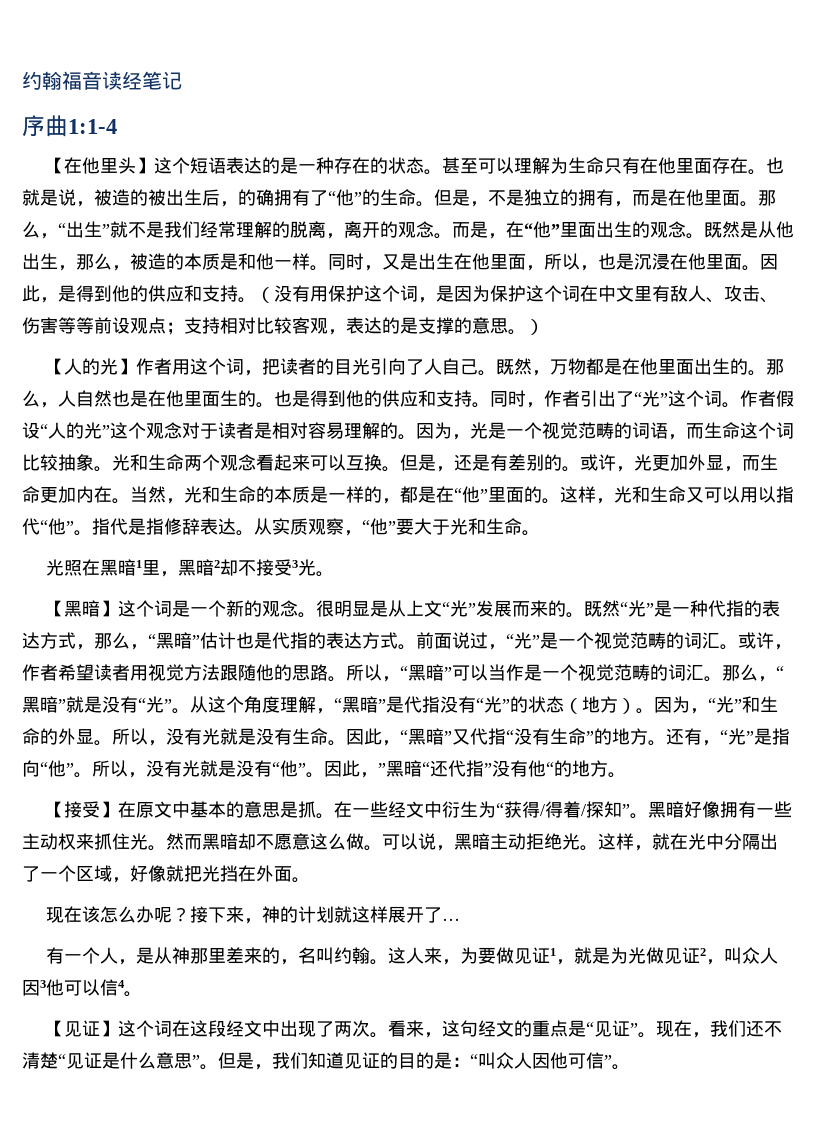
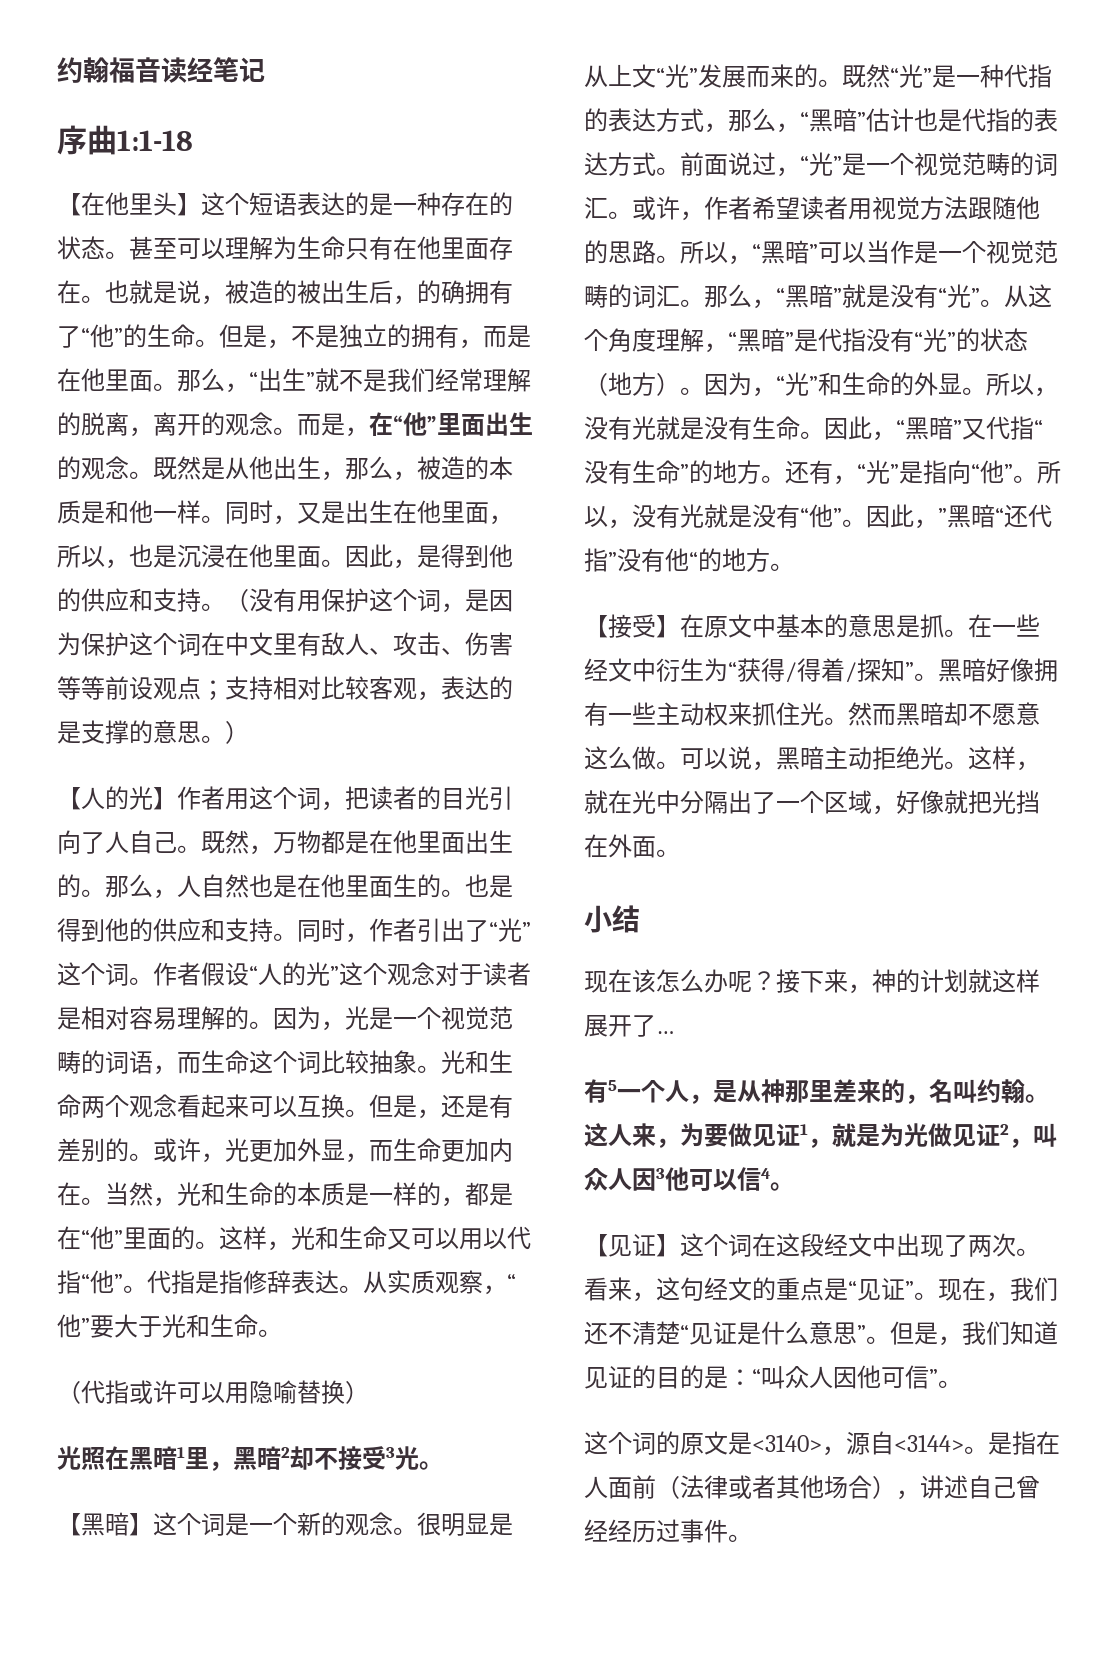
- 序曲1:1-4
+ 序曲1:1-18
- 这样，光和生命又可以用以指代“他”。指代是指修辞表达。
+ 这样，光和生命又可以用以代指“他”。代指是指修辞表达。
+ （代指或许可以用隐喻替换）
+ 小结
- 有一个人，是从神那里差来的，名叫约翰。
+ 有5一个人，是从神那里差来的，名叫约翰。
+ 这个词的原文是<3140>，源自<3144>。是指在人面前（法律或者其他场合），讲述自己曾经经历过事件。

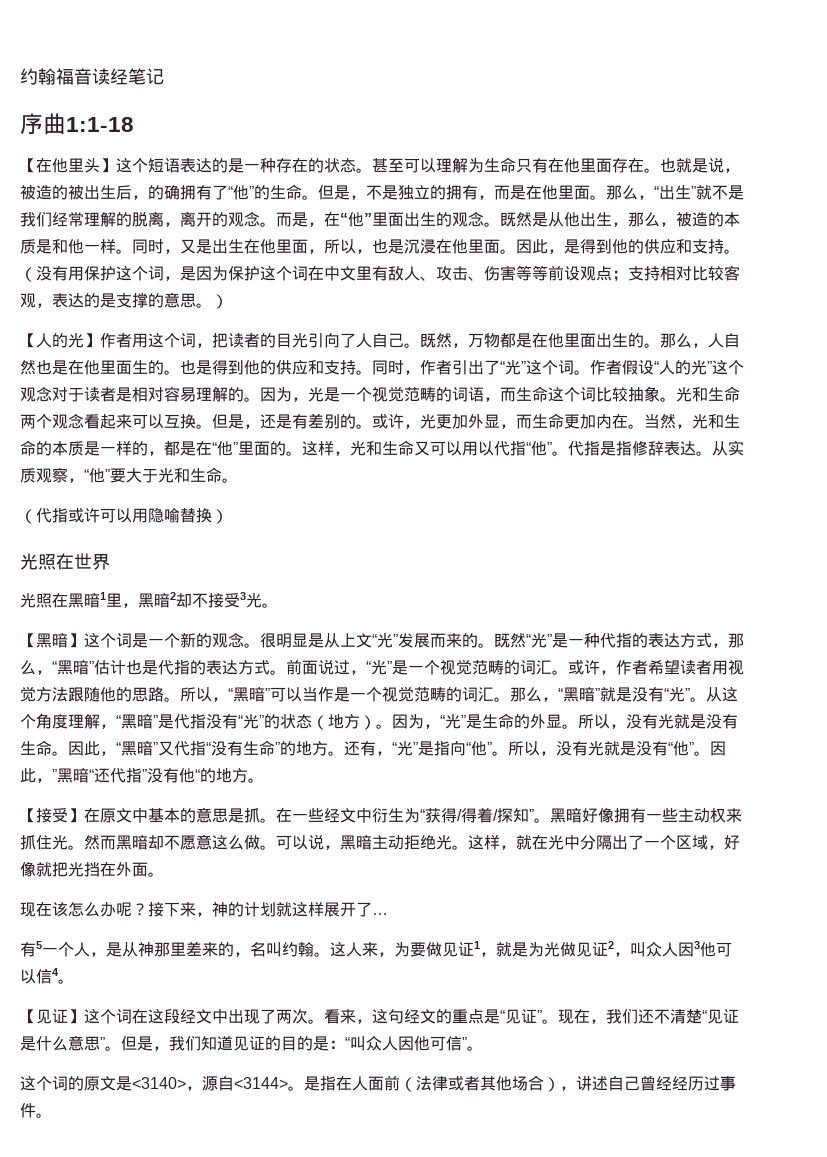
+ 光照在世界
- 因为，“光”和生命的外显。
+ 因为，“光”是生命的外显。
- 小结

